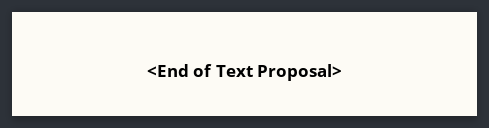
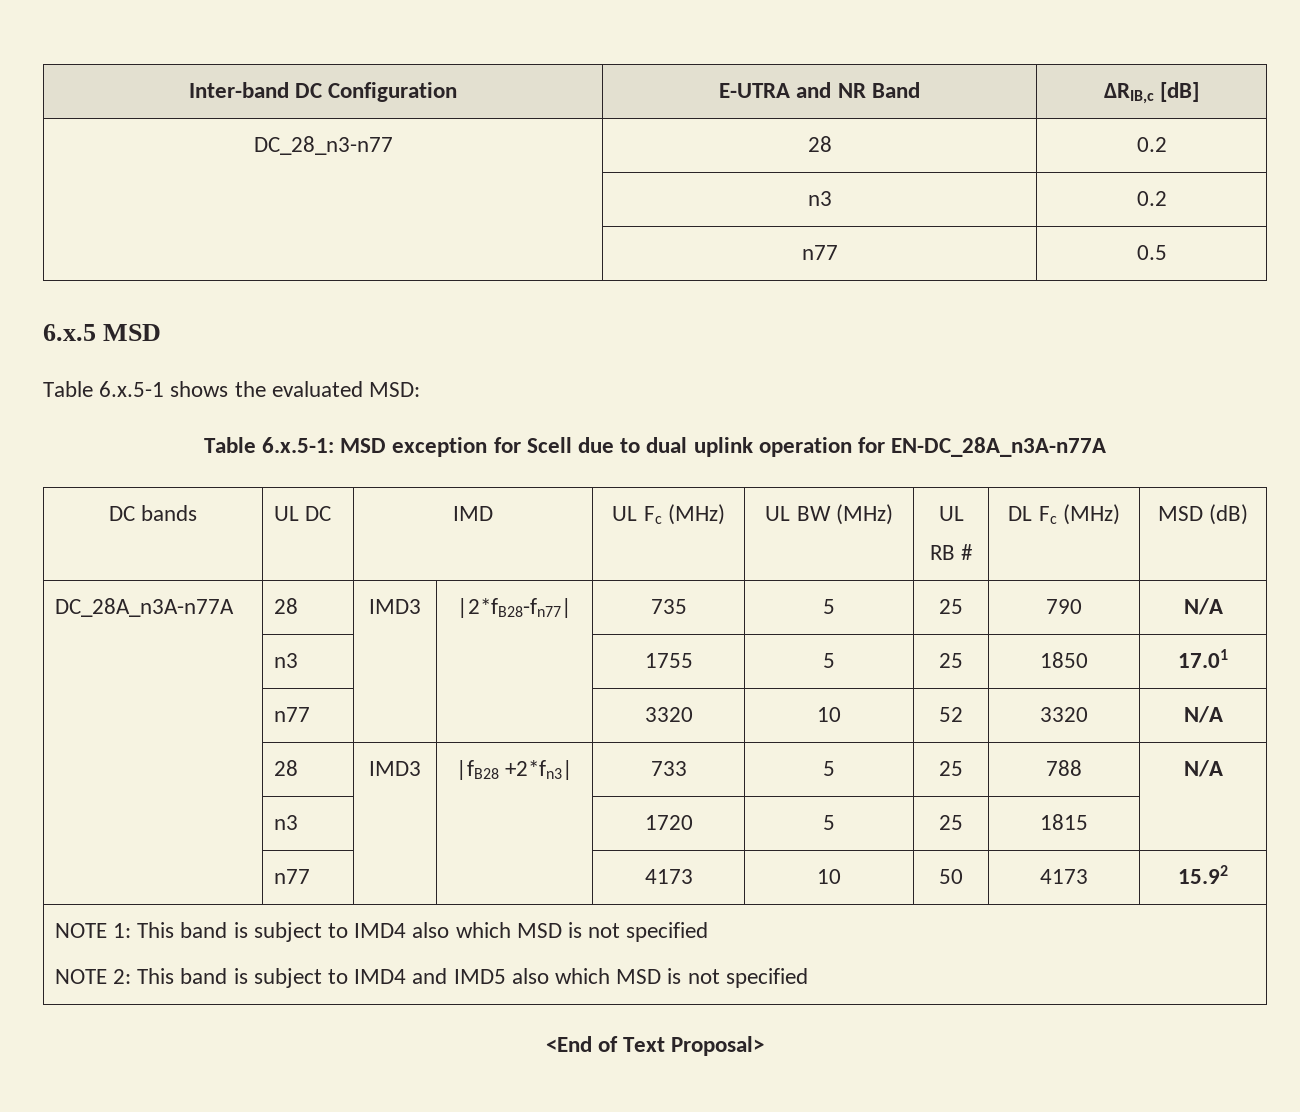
+ Inter-band DC Configuration | E-UTRA and NR Band | ΔRIB,c [dB]
+ DC_28_n3-n77 | 28 | 0.2
+ | n3 | 0.2
+ | n77 | 0.5
+ 6.x.5 MSD
+ Table 6.x.5-1 shows the evaluated MSD:
+ Table 6.x.5-1: MSD exception for Scell due to dual uplink operation for EN-DC_28A_n3A-n77A
+ DC bands | UL DC | IMD | UL Fc (MHz) | UL BW (MHz) | UL
+ RB # | DL Fc (MHz) | MSD (dB)
+ DC_28A_n3A-n77A | 28 | IMD3 | |2*fB28-fn77| | 735 | 5 | 25 | 790 | N/A
+ | n3 | | | 1755 | 5 | 25 | 1850 | 17.01
+ | n77 | | | 3320 | 10 | 52 | 3320 | N/A
+ | 28 | IMD3 | |fB28 +2*fn3| | 733 | 5 | 25 | 788 | N/A
+ | n3 | | | 1720 | 5 | 25 | 1815 |
+ | n77 | | | 4173 | 10 | 50 | 4173 | 15.92
+ NOTE 1: This band is subject to IMD4 also which MSD is not specified
+ NOTE 2: This band is subject to IMD4 and IMD5 also which MSD is not specified

